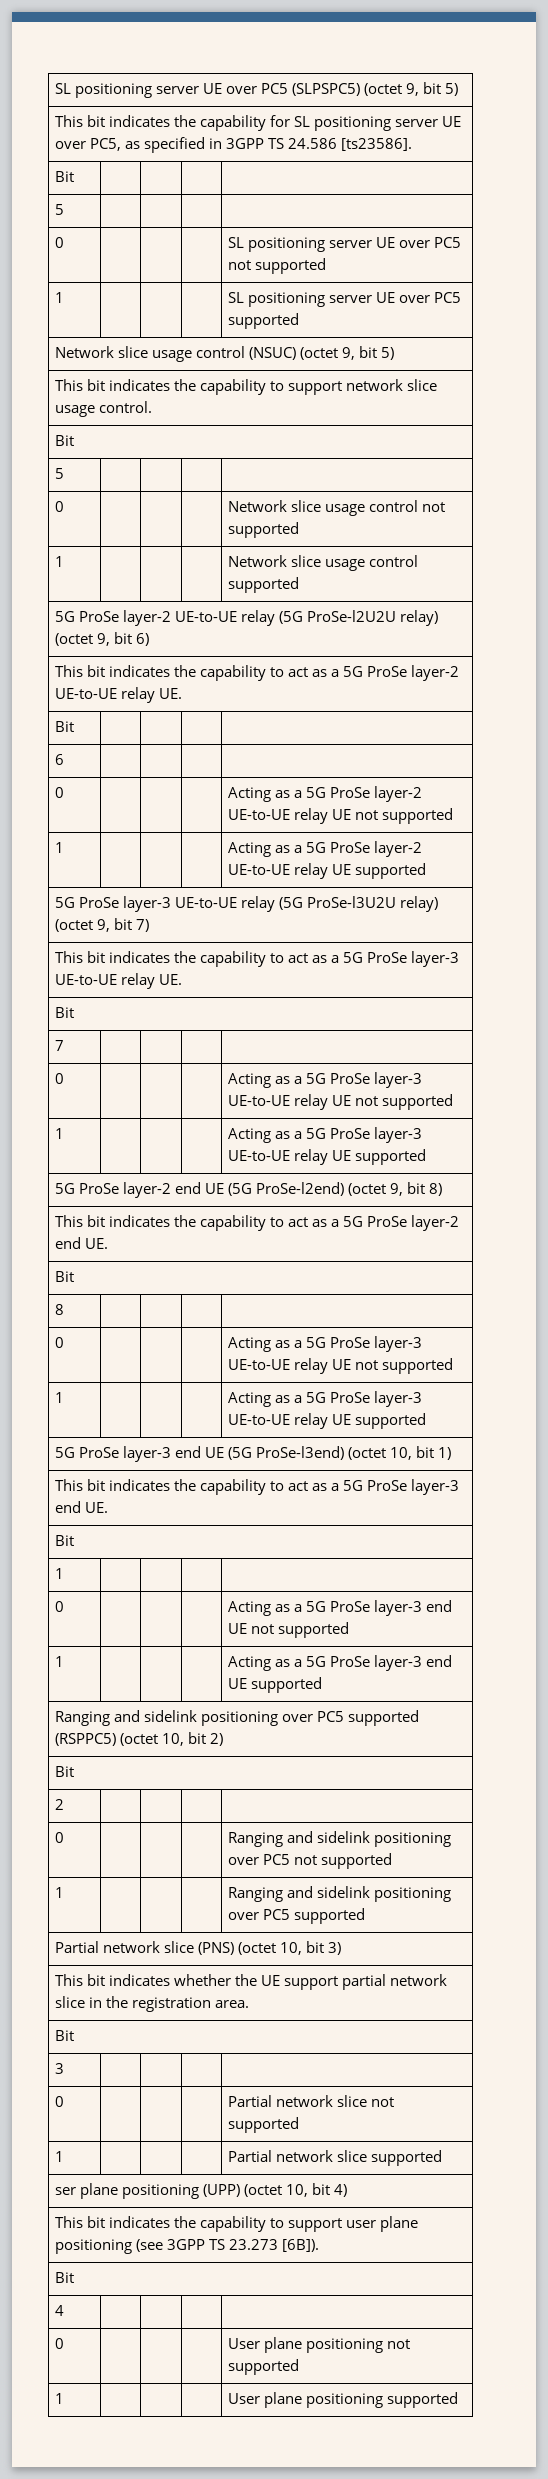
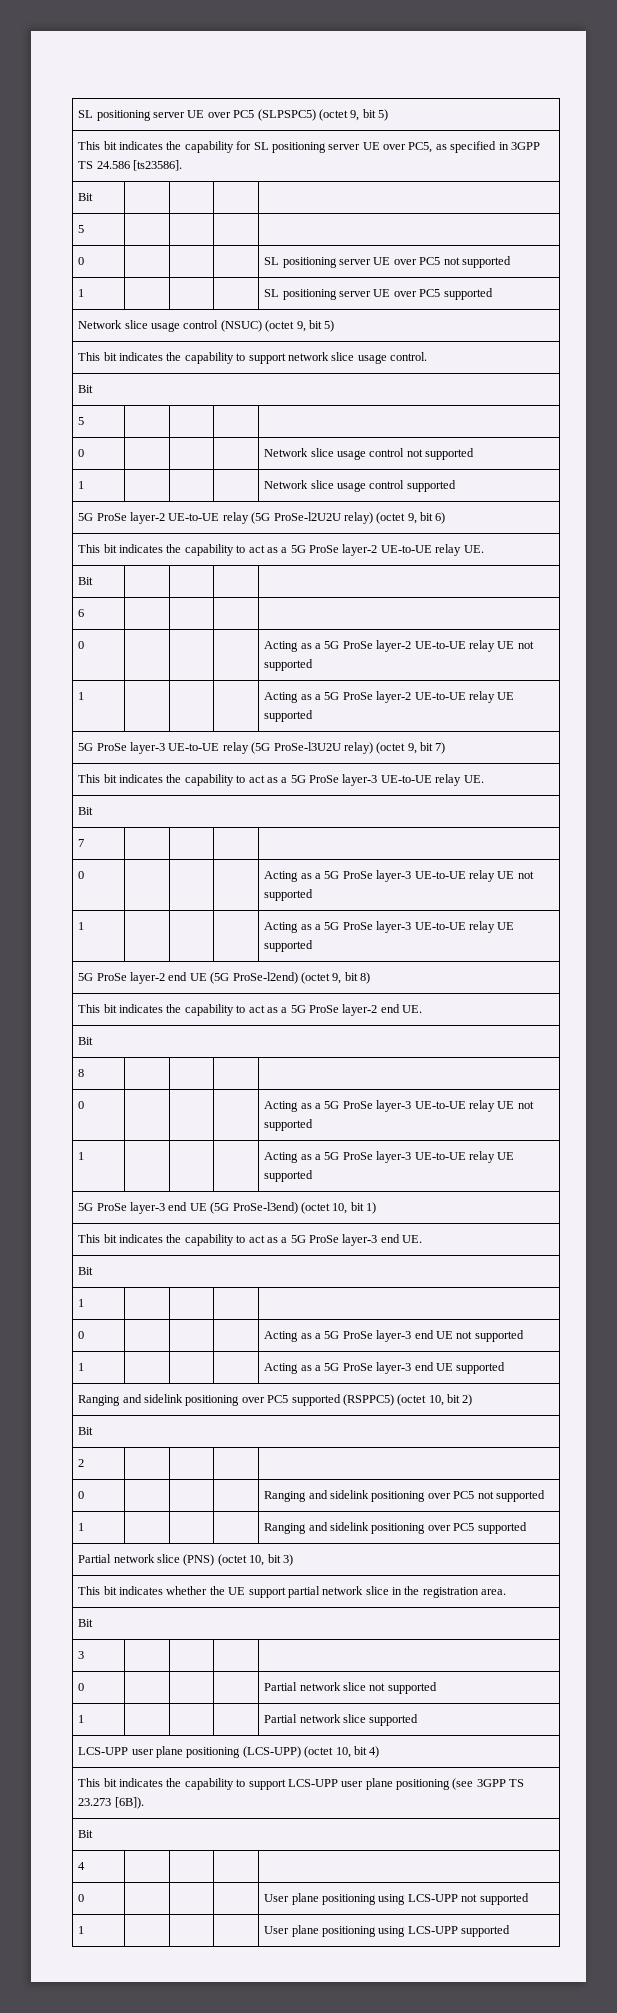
- ser plane positioning (UPP) (octet 10, bit 4)
+ LCS-UPP user plane positioning (LCS-UPP) (octet 10, bit 4)
- This bit indicates the capability to support user plane positioning (see 3GPP TS 23.273 [6B]).
+ This bit indicates the capability to support LCS-UPP user plane positioning (see 3GPP TS 23.273 [6B]).
- 0 | | | | User plane positioning not supported
+ 0 | | | | User plane positioning using LCS-UPP not supported
- 1 | | | | User plane positioning supported
+ 1 | | | | User plane positioning using LCS-UPP supported

